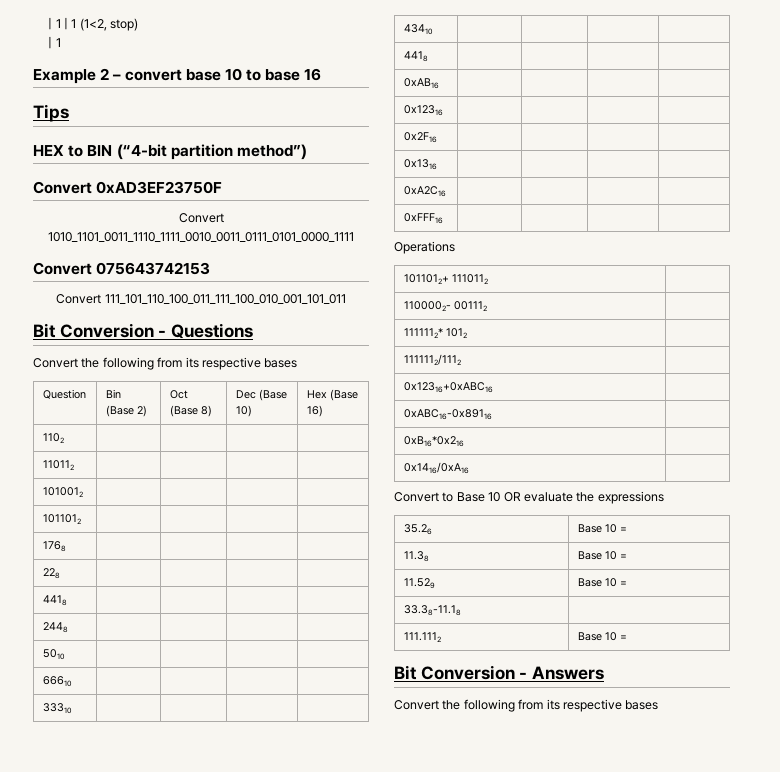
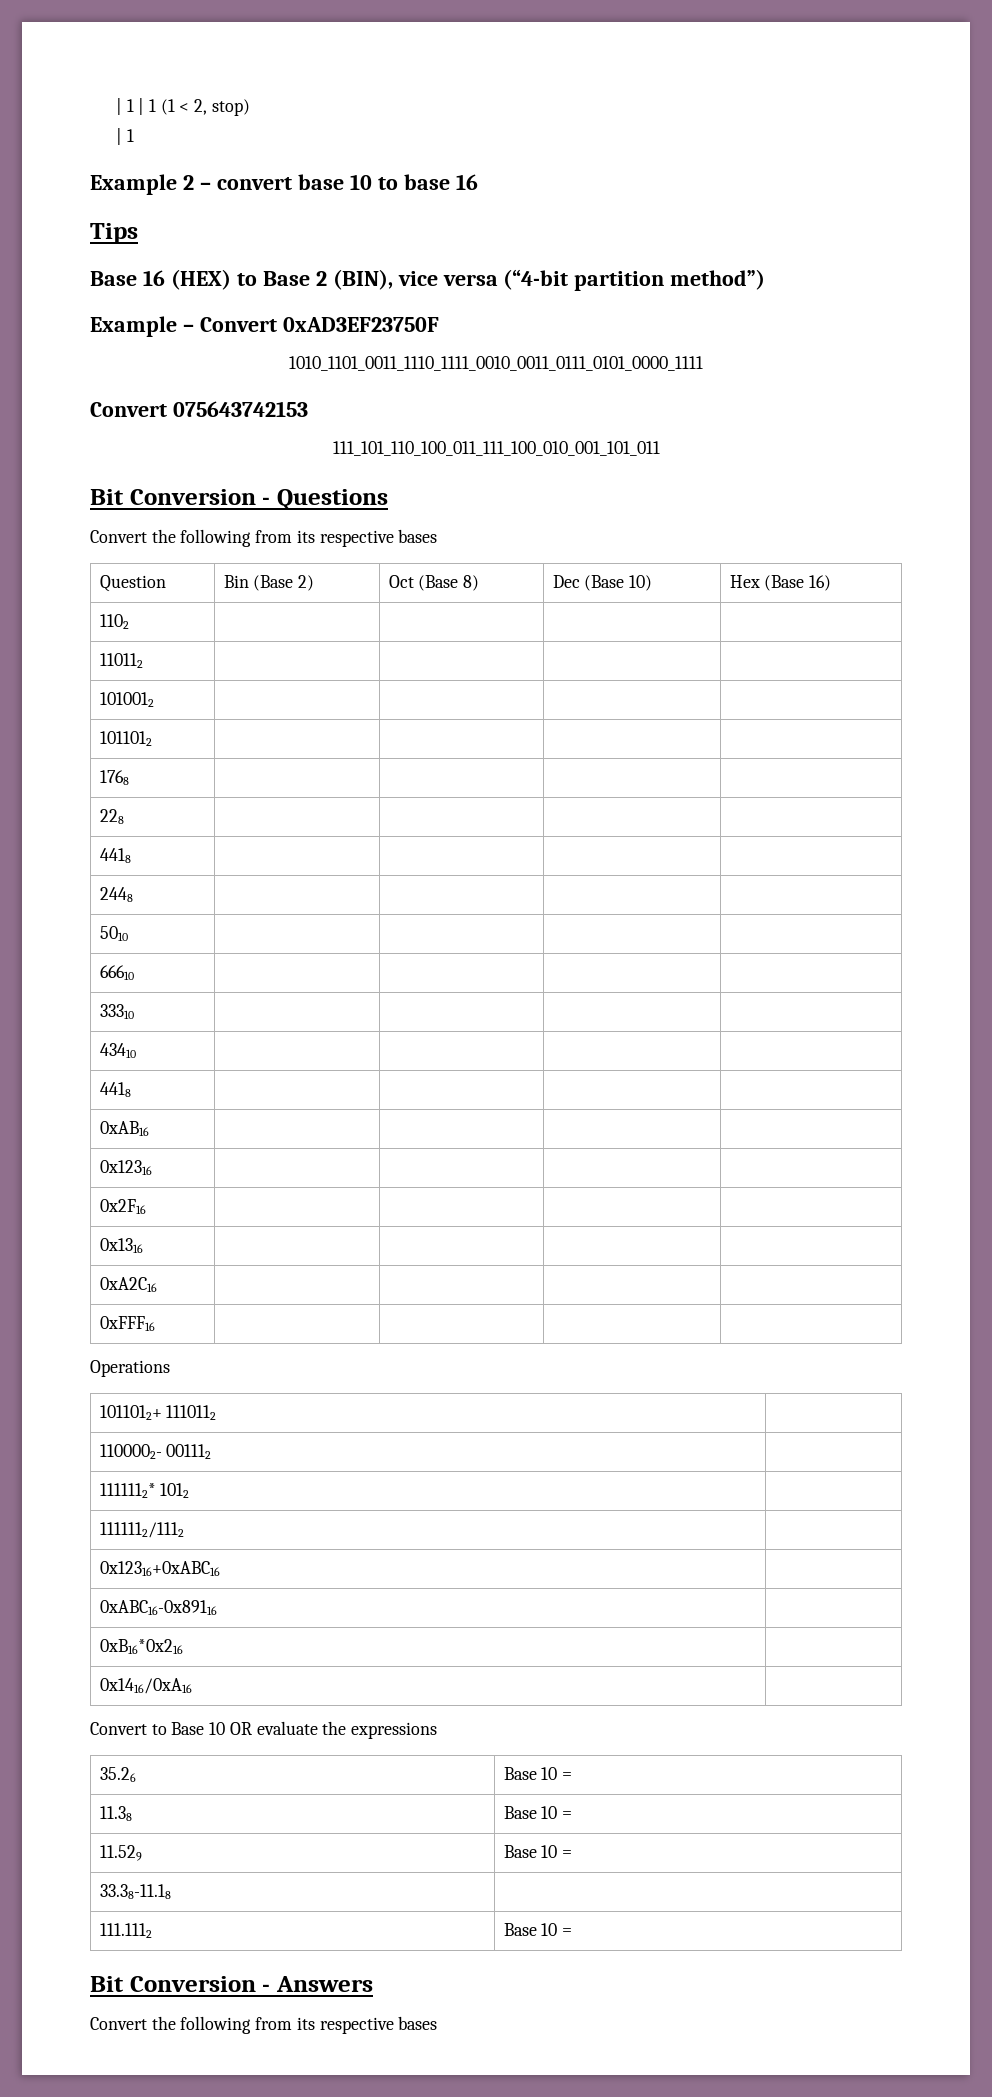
- | 1 | 1 (1<2, stop)
+ | 1 | 1 (1 < 2, stop)
- HEX to BIN (“4-bit partition method”)
+ Base 16 (HEX) to Base 2 (BIN), vice versa (“4-bit partition method”)
- Convert 0xAD3EF23750F
+ Example – Convert 0xAD3EF23750F
- Convert 1010_1101_0011_1110_1111_0010_0011_0111_0101_0000_1111
+ 1010_1101_0011_1110_1111_0010_0011_0111_0101_0000_1111
- Convert 111_101_110_100_011_111_100_010_001_101_011
+ 111_101_110_100_011_111_100_010_001_101_011

